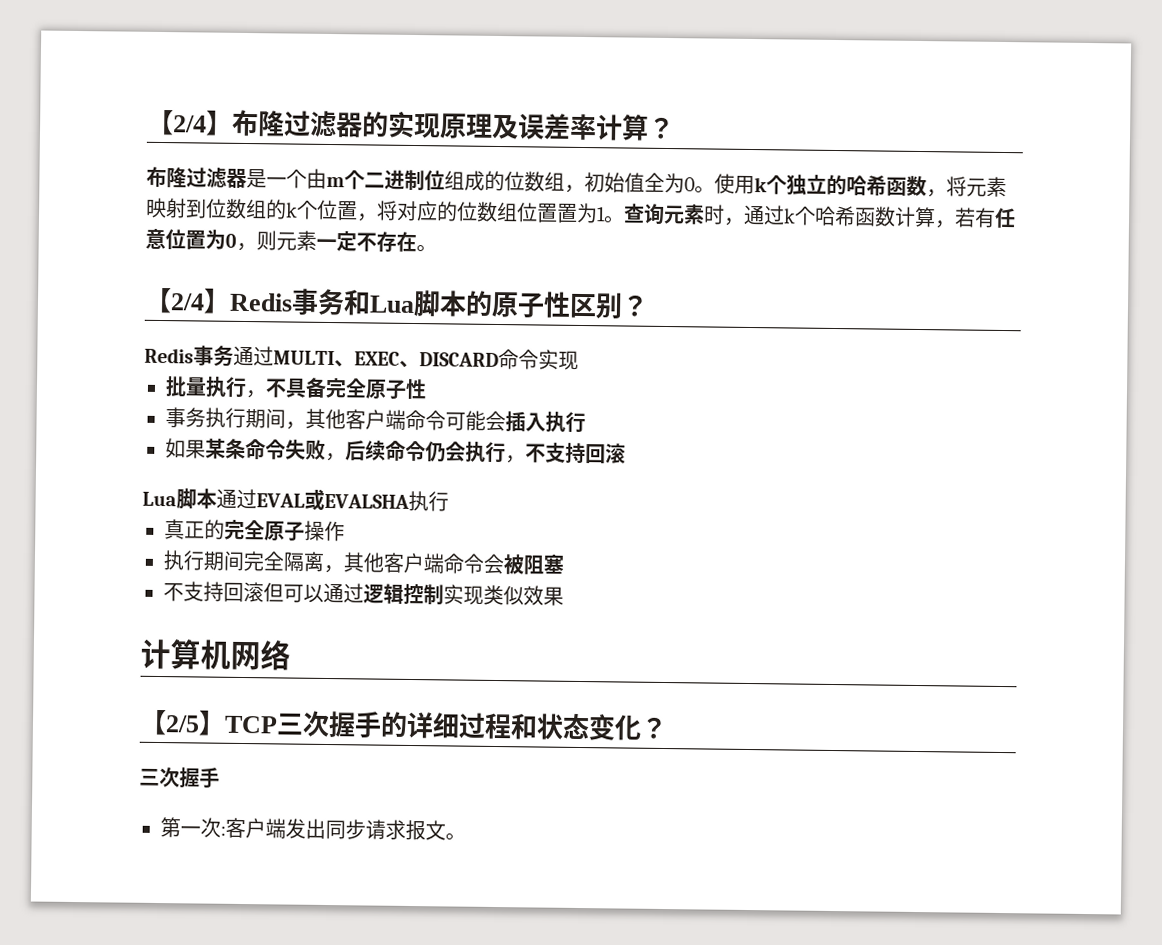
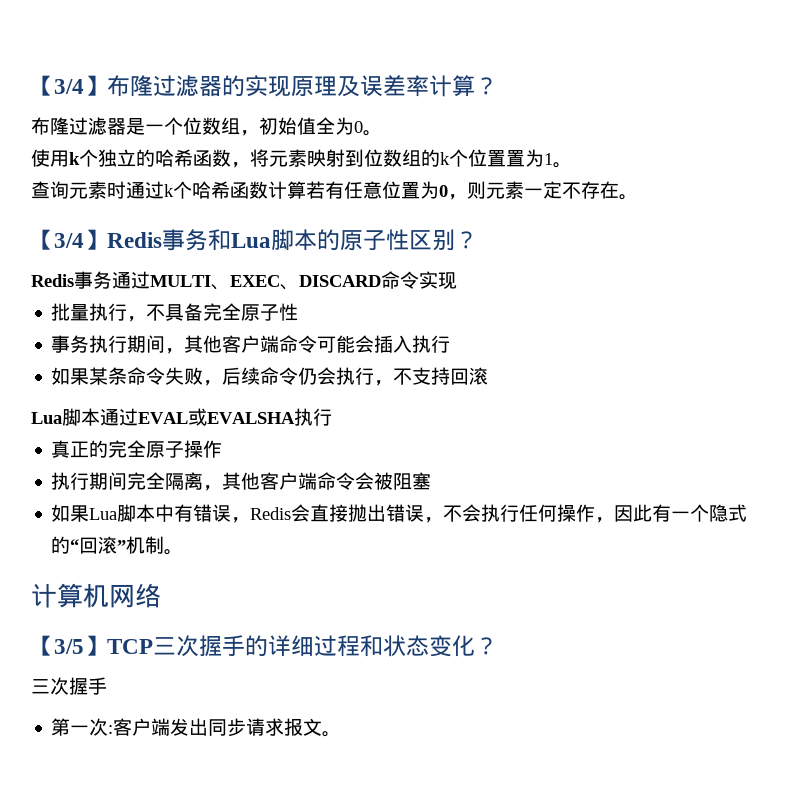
- 【2/4】布隆过滤器的实现原理及误差率计算？
+ 【3/4】布隆过滤器的实现原理及误差率计算？
- 布隆过滤器是一个由m个二进制位组成的位数组，初始值全为0。使用k个独立的哈希函数，将元素映射到位数组的k个位置，将对应的位数组位置置为1。查询元素时，通过k个哈希函数计算，若有任意位置为0，则元素一定不存在。
+ 布隆过滤器是一个位数组，初始值全为0。
+ 使用k个独立的哈希函数，将元素映射到位数组的k个位置置为1。
+ 查询元素时通过k个哈希函数计算若有任意位置为0，则元素一定不存在。
- 【2/4】Redis事务和Lua脚本的原子性区别？
+ 【3/4】Redis事务和Lua脚本的原子性区别？
- 不支持回滚但可以通过逻辑控制实现类似效果
+ 如果Lua脚本中有错误，Redis会直接抛出错误，不会执行任何操作，因此有一个隐式的“回滚”机制。
- 【2/5】TCP三次握手的详细过程和状态变化？
+ 【3/5】TCP三次握手的详细过程和状态变化？

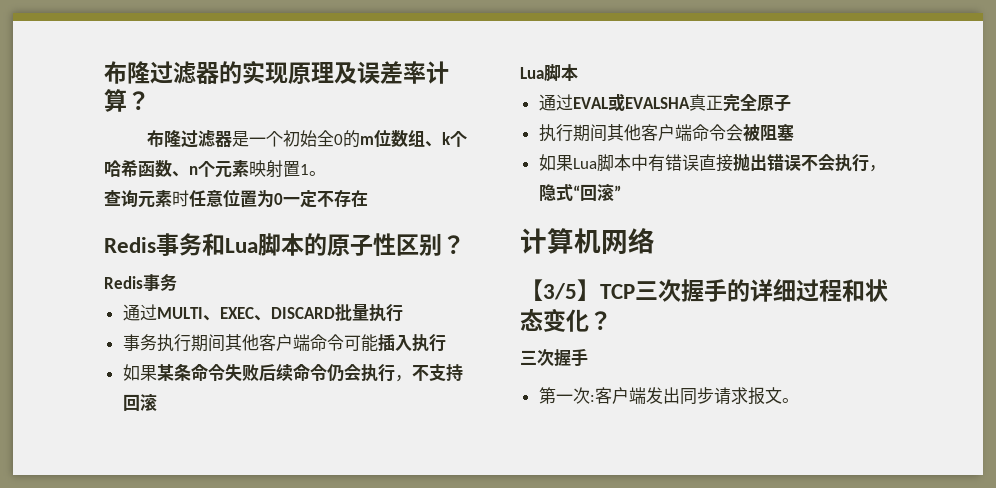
- 【3/4】布隆过滤器的实现原理及误差率计算？
+ 布隆过滤器的实现原理及误差率计算？
- 布隆过滤器是一个位数组，初始值全为0。
- 使用k个独立的哈希函数，将元素映射到位数组的k个位置置为1。
- 查询元素时通过k个哈希函数计算若有任意位置为0，则元素一定不存在。
- 【3/4】Redis事务和Lua脚本的原子性区别？
- Redis事务通过MULTI、EXEC、DISCARD命令实现
- 批量执行，不具备完全原子性
+ 布隆过滤器是一个初始全0的m位数组、k个哈希函数、n个元素映射置1。
+ 查询元素时任意位置为0一定不存在
+ Redis事务和Lua脚本的原子性区别？
+ Redis事务
+ 通过MULTI、EXEC、DISCARD批量执行
- 事务执行期间，其他客户端命令可能会插入执行
+ 事务执行期间其他客户端命令可能插入执行
- 如果某条命令失败，后续命令仍会执行，不支持回滚
- Lua脚本通过EVAL或EVALSHA执行
- 真正的完全原子操作
- 执行期间完全隔离，其他客户端命令会被阻塞
+ 如果某条命令失败后续命令仍会执行，不支持回滚
+ Lua脚本
+ 通过EVAL或EVALSHA真正完全原子
+ 执行期间其他客户端命令会被阻塞
- 如果Lua脚本中有错误，Redis会直接抛出错误，不会执行任何操作，因此有一个隐式的“回滚”机制。
+ 如果Lua脚本中有错误直接抛出错误不会执行，隐式“回滚”

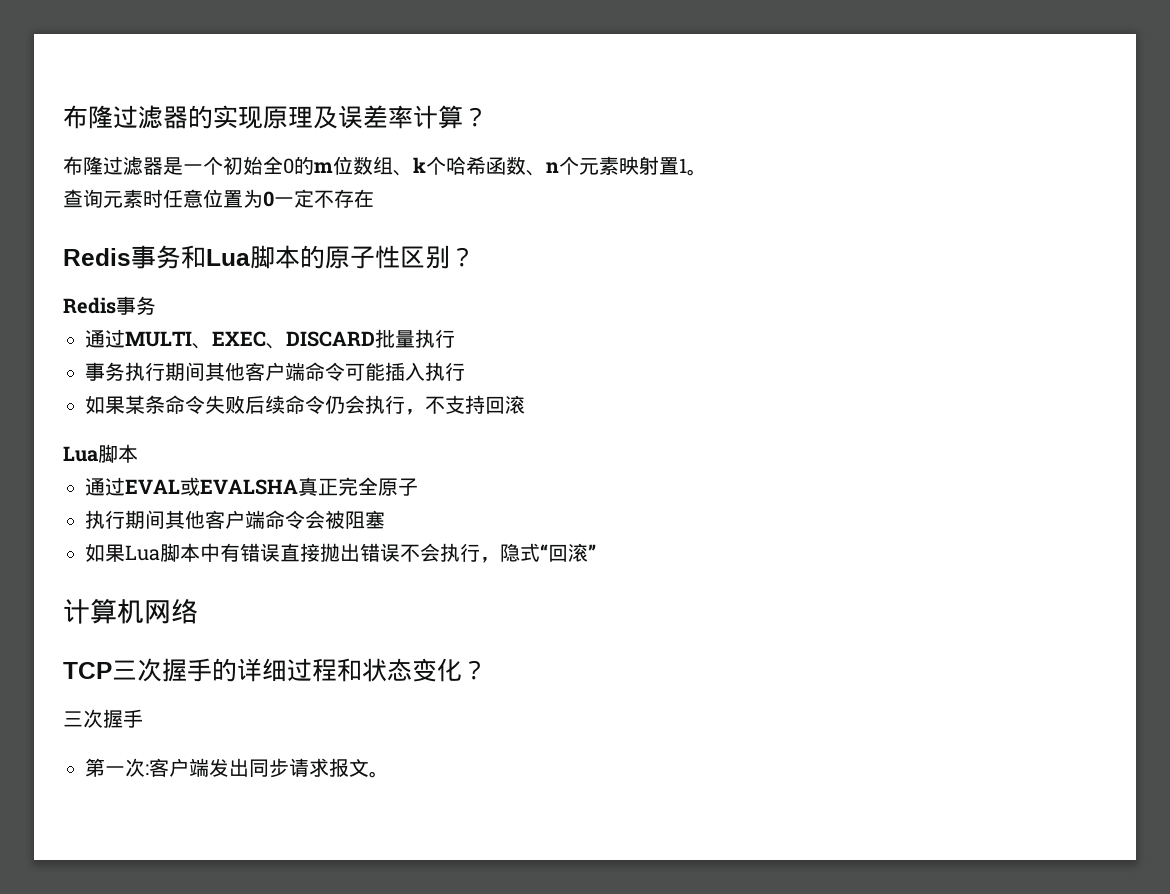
- 【3/5】TCP三次握手的详细过程和状态变化？
+ TCP三次握手的详细过程和状态变化？

